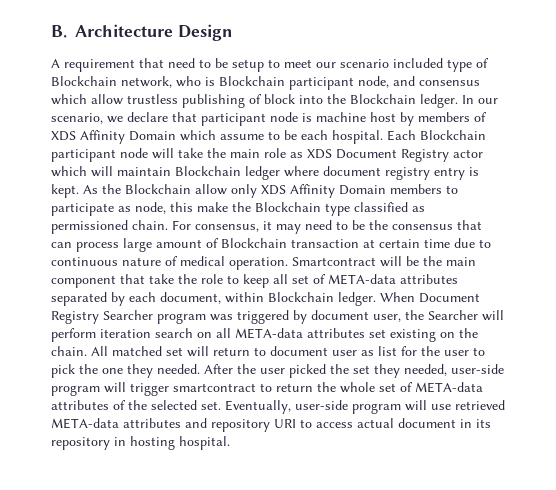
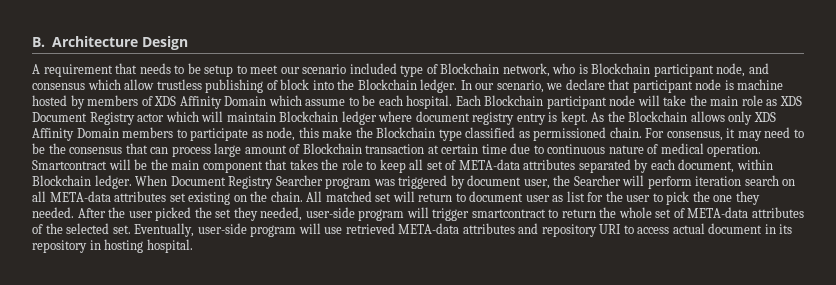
- A requirement that need to be setup to meet our scenario included type of Blockchain network, who is Blockchain participant node, and consensus which allow trustless publishing of block into the Blockchain ledger.
+ A requirement that needs to be setup to meet our scenario included type of Blockchain network, who is Blockchain participant node, and consensus which allow trustless publishing of block into the Blockchain ledger.
- In our scenario, we declare that participant node is machine host by members of XDS Affinity Domain which assume to be each hospital.
+ In our scenario, we declare that participant node is machine hosted by members of XDS Affinity Domain which assume to be each hospital.
- As the Blockchain allow only XDS Affinity Domain members to participate as node, this make the Blockchain type classified as permissioned chain.
+ As the Blockchain allows only XDS Affinity Domain members to participate as node, this make the Blockchain type classified as permissioned chain.
- Smartcontract will be the main component that take the role to keep all set of META-data attributes separated by each document, within Blockchain ledger.
+ Smartcontract will be the main component that takes the role to keep all set of META-data attributes separated by each document, within Blockchain ledger.

